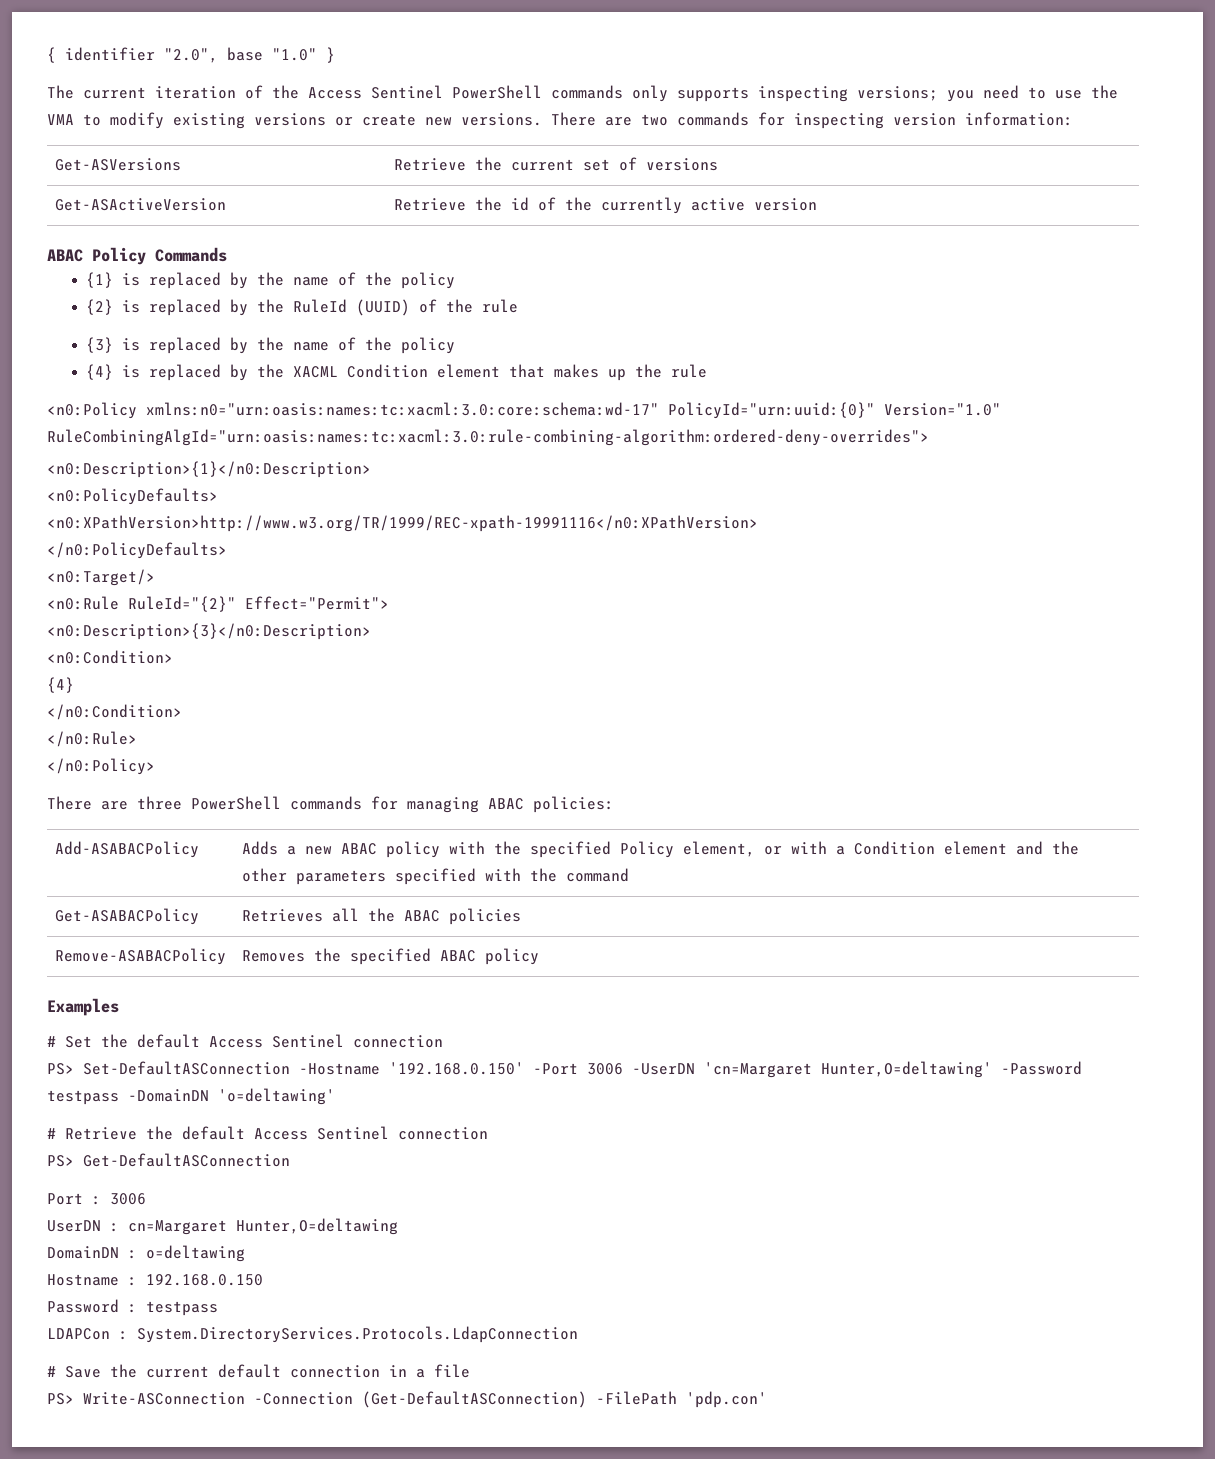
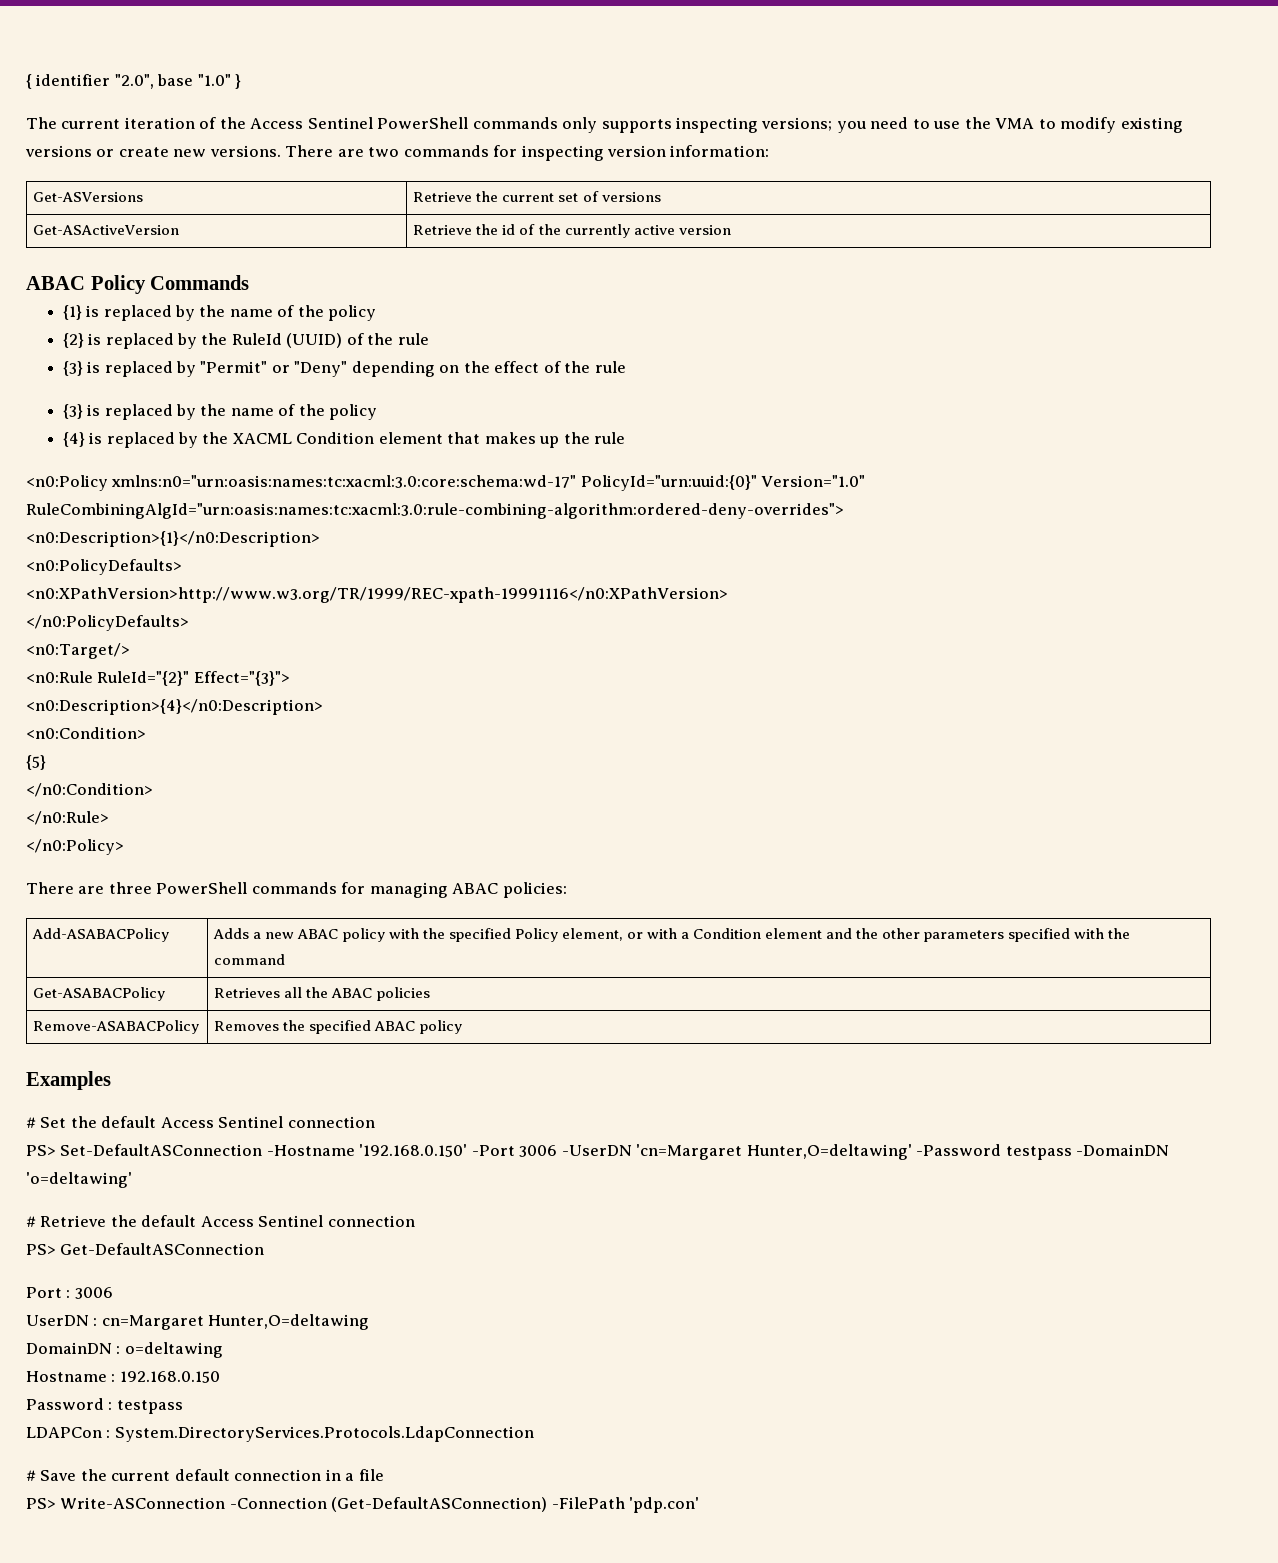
+ {3} is replaced by "Permit" or "Deny" depending on the effect of the rule
- <n0:Rule RuleId="{2}" Effect="Permit">
- <n0:Description>{3}</n0:Description>
+ <n0:Rule RuleId="{2}" Effect="{3}">
+ <n0:Description>{4}</n0:Description>
  <n0:Condition>
- {4}
+ {5}

